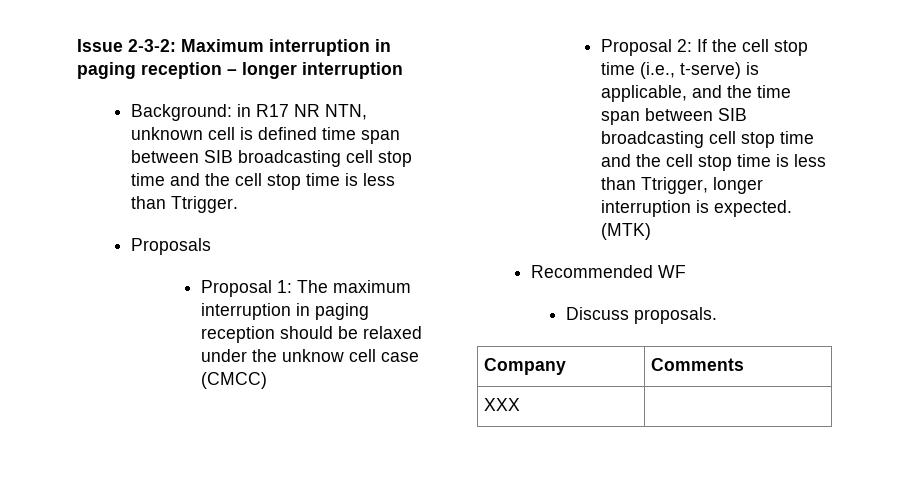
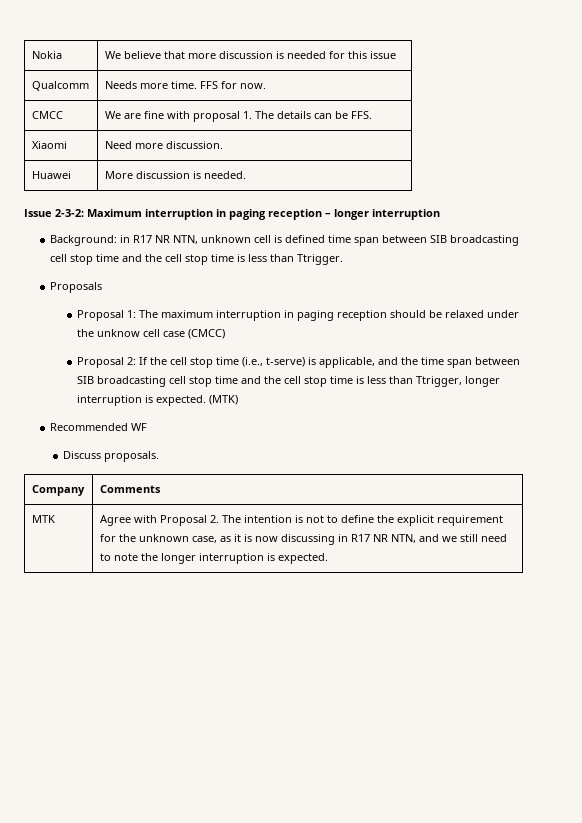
+ Nokia | We believe that more discussion is needed for this issue
+ Qualcomm | Needs more time. FFS for now.
+ CMCC | We are fine with proposal 1. The details can be FFS.
+ Xiaomi | Need more discussion.
+ Huawei | More discussion is needed.
- XXX |
+ MTK | Agree with Proposal 2. The intention is not to define the explicit requirement for the unknown case, as it is now discussing in R17 NR NTN, and we still need to note the longer interruption is expected.

